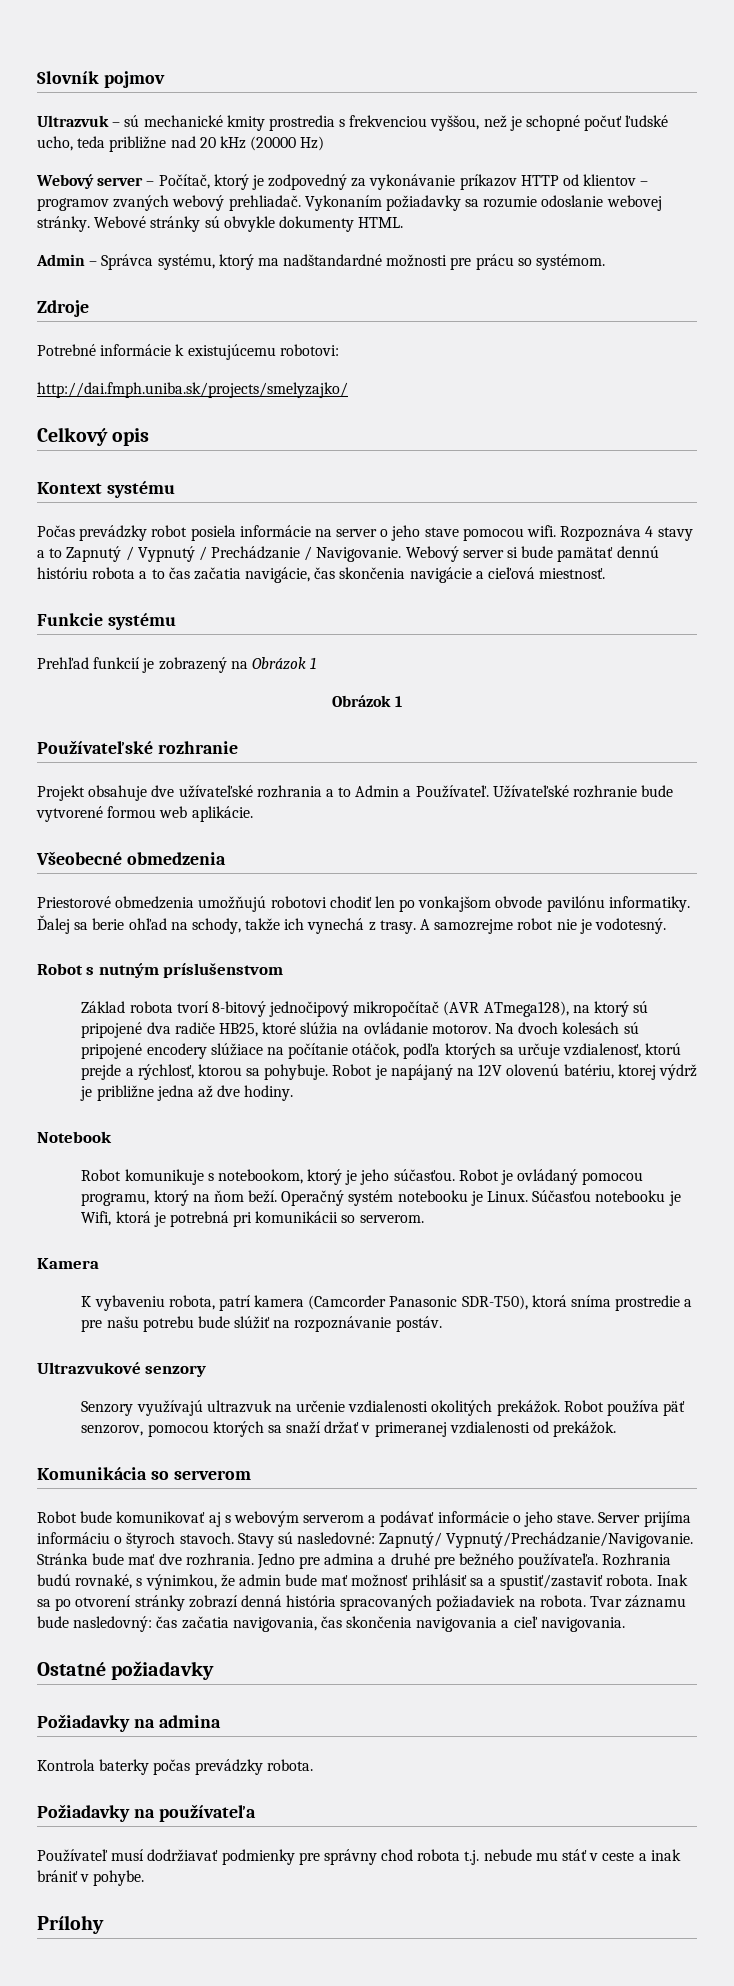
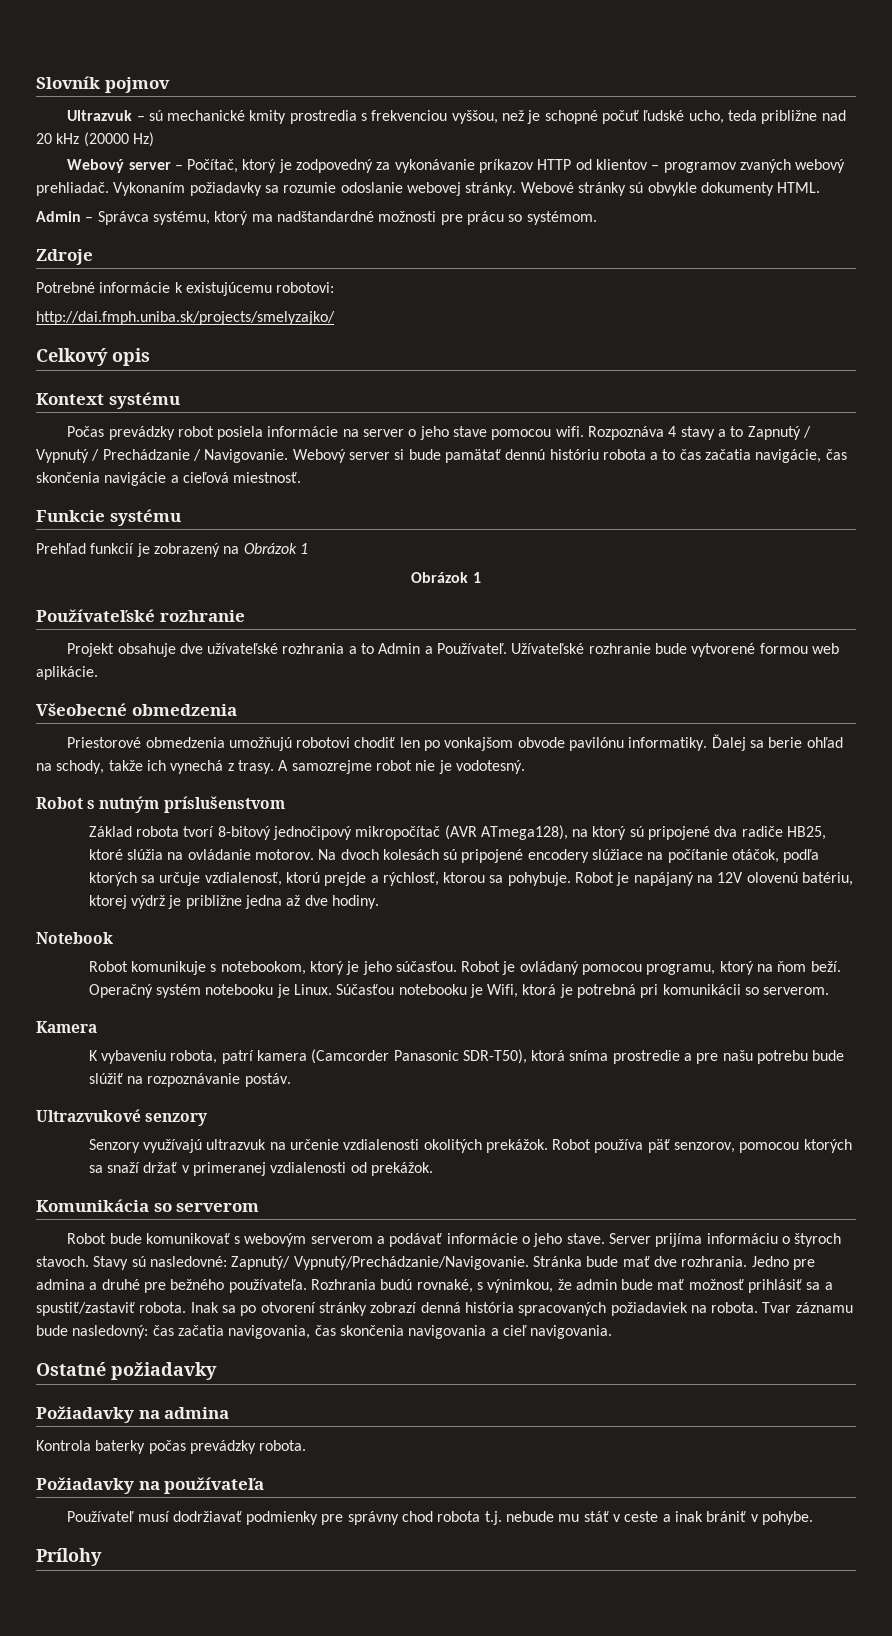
- Robot bude komunikovať aj s webovým serverom a podávať informácie o jeho stave.
+ Robot bude komunikovať s webovým serverom a podávať informácie o jeho stave.

